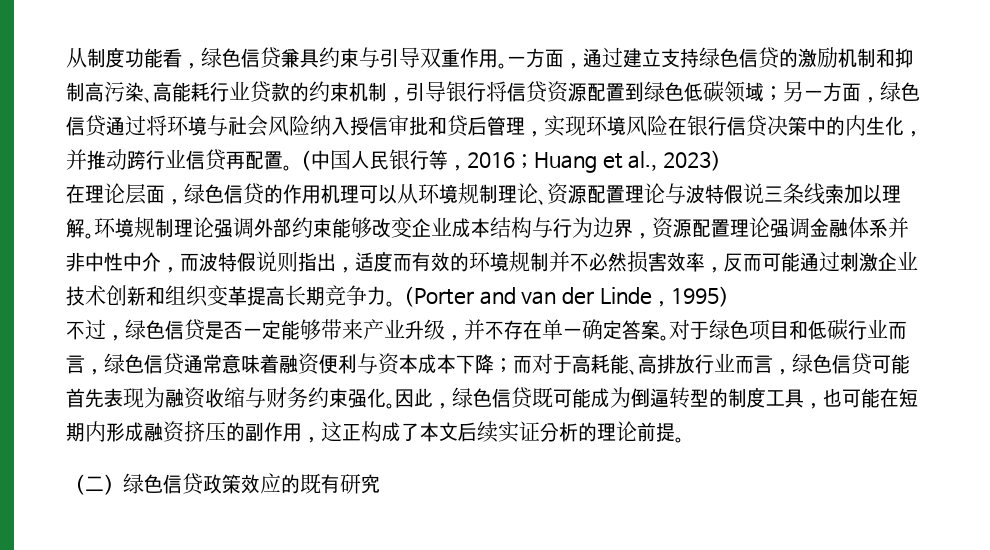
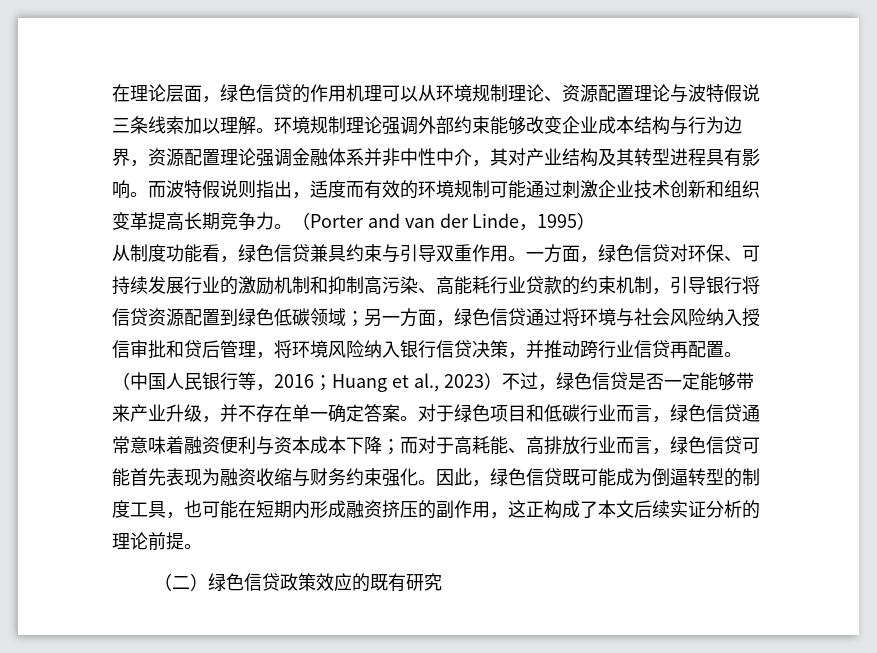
- 从制度功能看，绿色信贷兼具约束与引导双重作用。一方面，通过建立支持绿色信贷的激励机制和抑制高污染、高能耗行业贷款的约束机制，引导银行将信贷资源配置到绿色低碳领域；另一方面，绿色信贷通过将环境与社会风险纳入授信审批和贷后管理，实现环境风险在银行信贷决策中的内生化，并推动跨行业信贷再配置。（中国人民银行等，2016；Huang et al., 2023）
- 环境规制理论强调外部约束能够改变企业成本结构与行为边界，资源配置理论强调金融体系并非中性中介，而波特假说则指出，适度而有效的环境规制并不必然损害效率，反而可能通过刺激企业技术创新和组织变革提高长期竞争力。
+ 环境规制理论强调外部约束能够改变企业成本结构与行为边界，资源配置理论强调金融体系并非中性中介，其对产业结构及其转型进程具有影响。而波特假说则指出，适度而有效的环境规制可能通过刺激企业技术创新和组织变革提高长期竞争力。
- 不过，绿色信贷是否一定能够带来产业升级，并不存在单一确定答案。
+ 从制度功能看，绿色信贷兼具约束与引导双重作用。一方面，绿色信贷对环保、可持续发展行业的激励机制和抑制高污染、高能耗行业贷款的约束机制，引导银行将信贷资源配置到绿色低碳领域；另一方面，绿色信贷通过将环境与社会风险纳入授信审批和贷后管理，将环境风险纳入银行信贷决策，并推动跨行业信贷再配置。（中国人民银行等，2016；Huang et al., 2023）不过，绿色信贷是否一定能够带来产业升级，并不存在单一确定答案。

